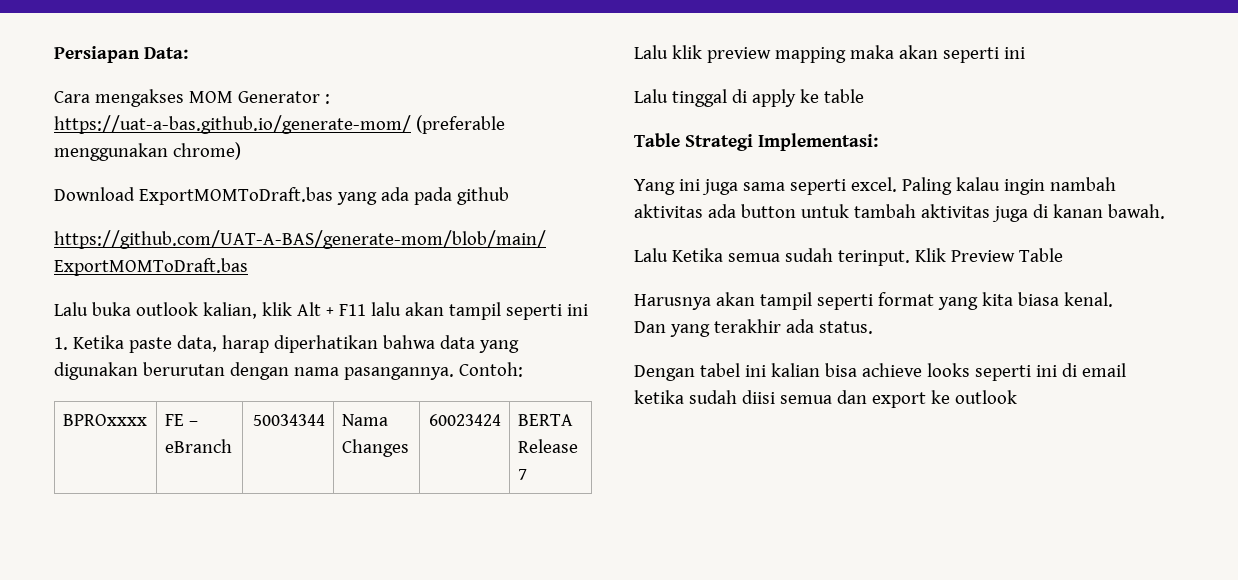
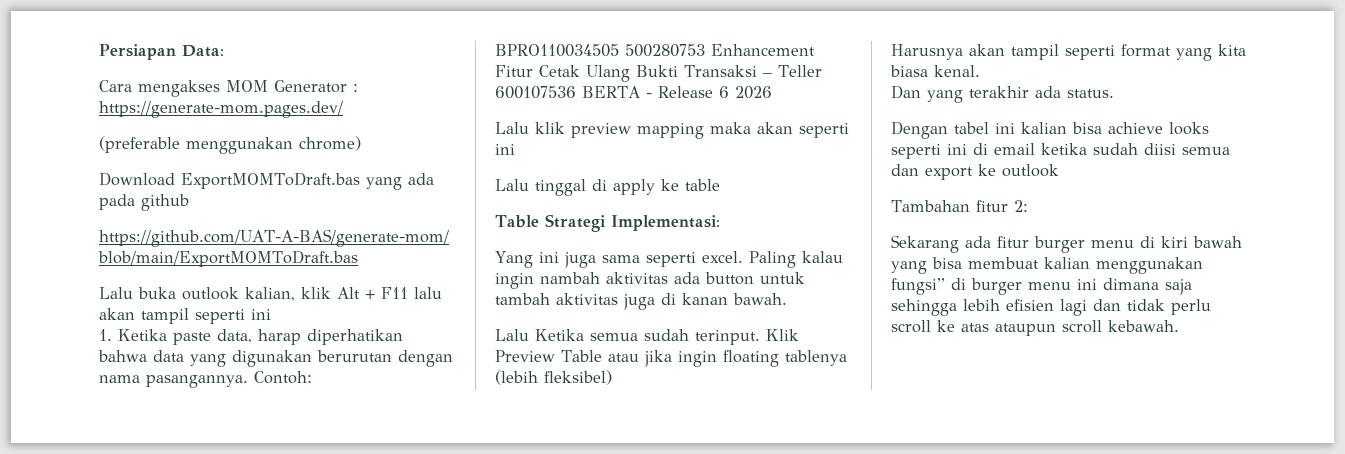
- Cara mengakses MOM Generator : https://uat-a-bas.github.io/generate-mom/ (preferable menggunakan chrome)
+ Cara mengakses MOM Generator : https://generate-mom.pages.dev/
+ (preferable menggunakan chrome)
- BPROxxxx | FE – eBranch | 50034344 | Nama Changes | 60023424 | BERTA Release 7
+ BPRO110034505 500280753 Enhancement Fitur Cetak Ulang Bukti Transaksi – Teller 600107536 BERTA - Release 6 2026
- Klik Preview Table
+ Klik Preview Table atau jika ingin floating tablenya (lebih fleksibel)
+ Tambahan fitur 2:
+ Sekarang ada fitur burger menu di kiri bawah yang bisa membuat kalian menggunakan fungsi” di burger menu ini dimana saja sehingga lebih efisien lagi dan tidak perlu scroll ke atas ataupun scroll kebawah.

